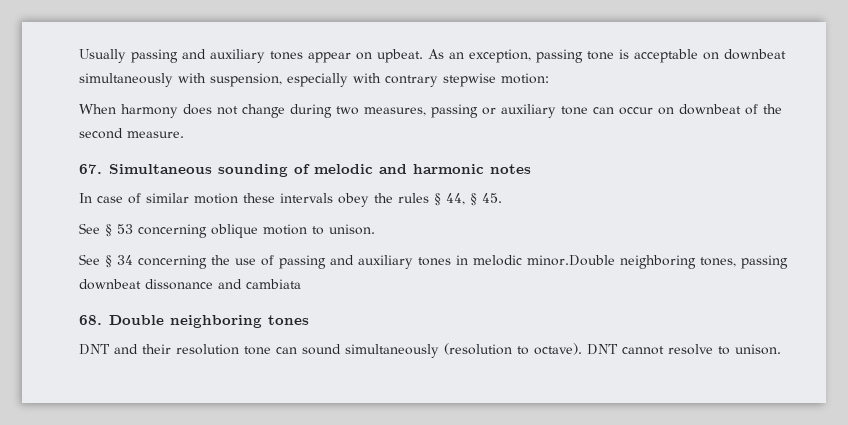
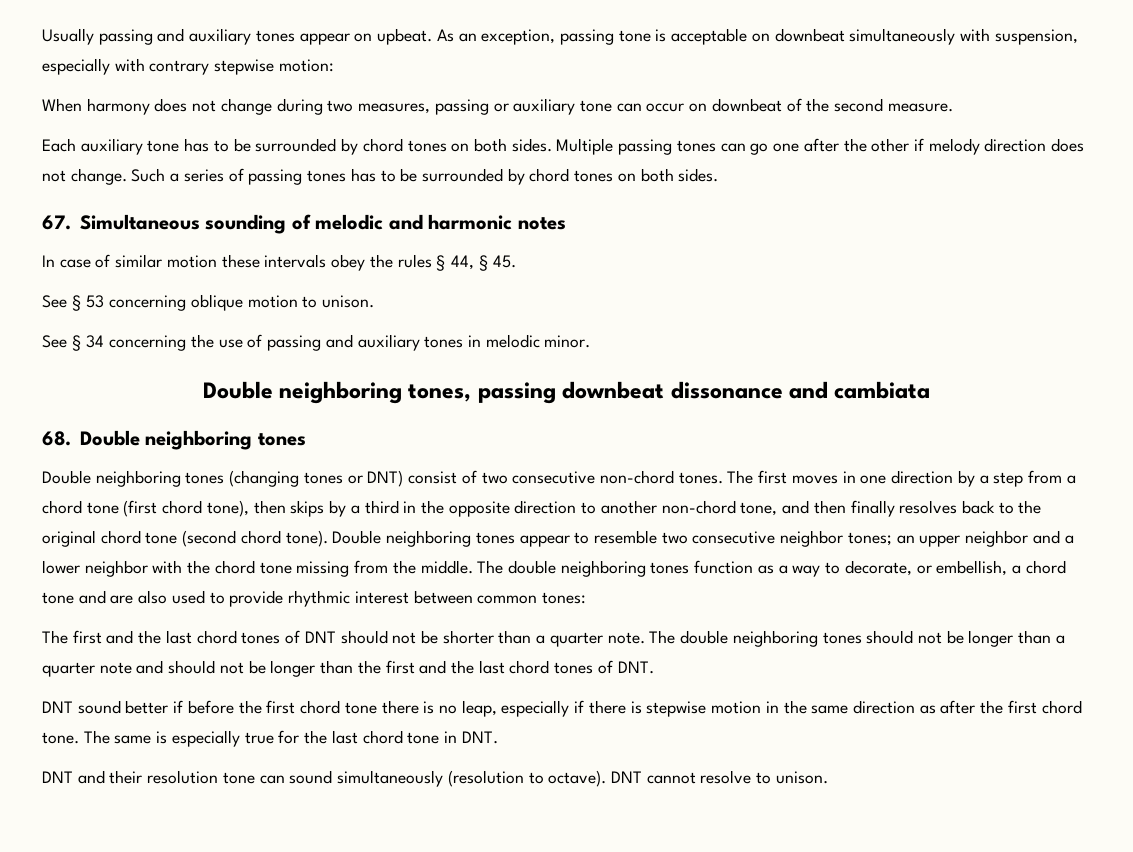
+ Each auxiliary tone has to be surrounded by chord tones on both sides. Multiple passing tones can go one after the other if melody direction does not change. Such a series of passing tones has to be surrounded by chord tones on both sides.
- See § 34 concerning the use of passing and auxiliary tones in melodic minor.Double neighboring tones, passing downbeat dissonance and cambiata
+ See § 34 concerning the use of passing and auxiliary tones in melodic minor.
+ Double neighboring tones, passing downbeat dissonance and cambiata
+ Double neighboring tones (changing tones or DNT) consist of two consecutive non-chord tones. The first moves in one direction by a step from a chord tone (first chord tone), then skips by a third in the opposite direction to another non-chord tone, and then finally resolves back to the original chord tone (second chord tone). Double neighboring tones appear to resemble two consecutive neighbor tones; an upper neighbor and a lower neighbor with the chord tone missing from the middle. The double neighboring tones function as a way to decorate, or embellish, a chord tone and are also used to provide rhythmic interest between common tones:
+ The first and the last chord tones of DNT should not be shorter than a quarter note. The double neighboring tones should not be longer than a quarter note and should not be longer than the first and the last chord tones of DNT.
+ DNT sound better if before the first chord tone there is no leap, especially if there is stepwise motion in the same direction as after the first chord tone. The same is especially true for the last chord tone in DNT.

